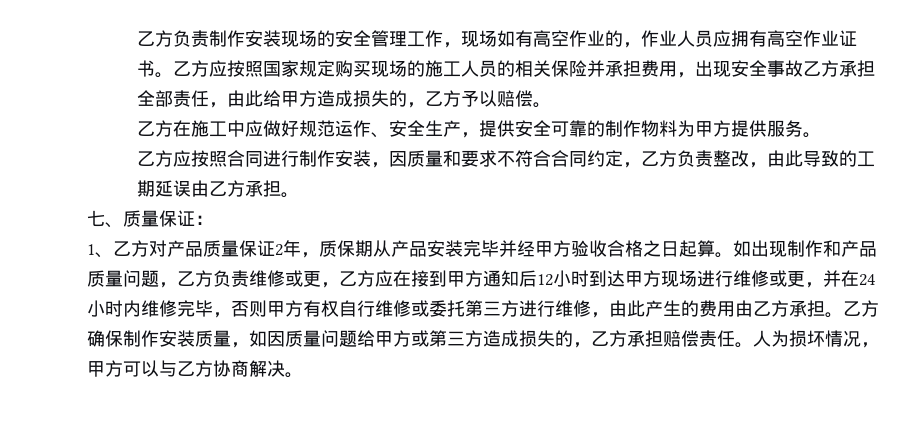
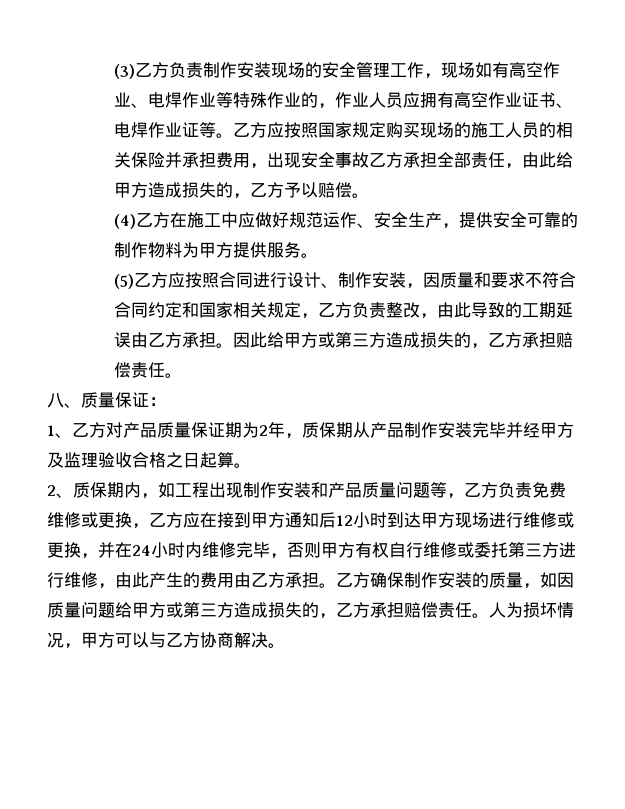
- 乙方负责制作安装现场的安全管理工作，现场如有高空作业的，作业人员应拥有高空作业证书。
+ (3)乙方负责制作安装现场的安全管理工作，现场如有高空作业、电焊作业等特殊作业的，作业人员应拥有高空作业证书、电焊作业证等。
- 乙方在施工中应做好规范运作、安全生产，提供安全可靠的制作物料为甲方提供服务。
+ (4)乙方在施工中应做好规范运作、安全生产，提供安全可靠的制作物料为甲方提供服务。
- 乙方应按照合同进行制作安装，因质量和要求不符合合同约定，乙方负责整改，由此导致的工期延误由乙方承担。
- 七、质量保证：
+ (5)乙方应按照合同进行设计、制作安装，因质量和要求不符合合同约定和国家相关规定，乙方负责整改，由此导致的工期延误由乙方承担。因此给甲方或第三方造成损失的，乙方承担赔偿责任。
+ 八、质量保证：
- 1、乙方对产品质量保证2年，质保期从产品安装完毕并经甲方验收合格之日起算。如出现制作和产品质量问题，乙方负责维修或更，乙方应在接到甲方通知后12小时到达甲方现场进行维修或更，并在24小时内维修完毕，否则甲方有权自行维修或委托第三方进行维修，由此产生的费用由乙方承担。
+ 1、乙方对产品质量保证期为2年，质保期从产品制作安装完毕并经甲方及监理验收合格之日起算。
+ 2、质保期内，如工程出现制作安装和产品质量问题等，乙方负责免费维修或更换，乙方应在接到甲方通知后12小时到达甲方现场进行维修或更换，并在24小时内维修完毕，否则甲方有权自行维修或委托第三方进行维修，由此产生的费用由乙方承担。
- 乙方确保制作安装质量，如因质量问题给甲方或第三方造成损失的，乙方承担赔偿责任。
+ 乙方确保制作安装的质量，如因质量问题给甲方或第三方造成损失的，乙方承担赔偿责任。

